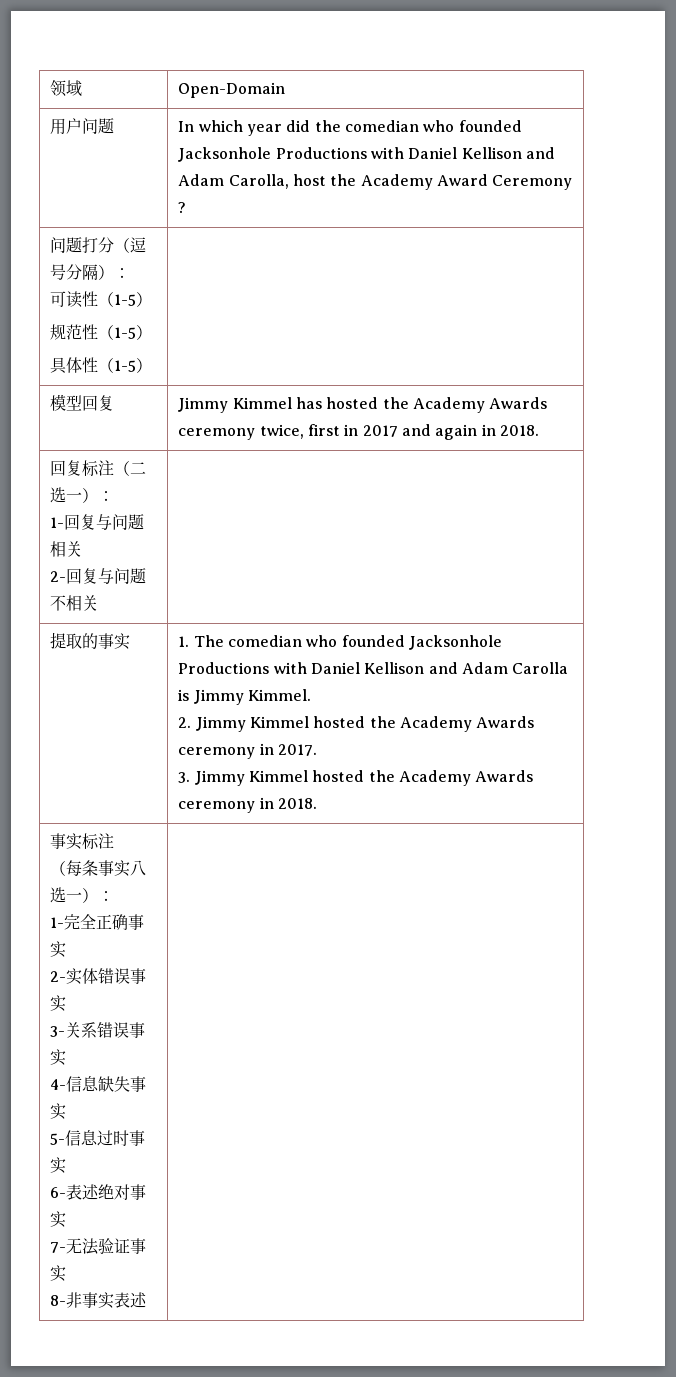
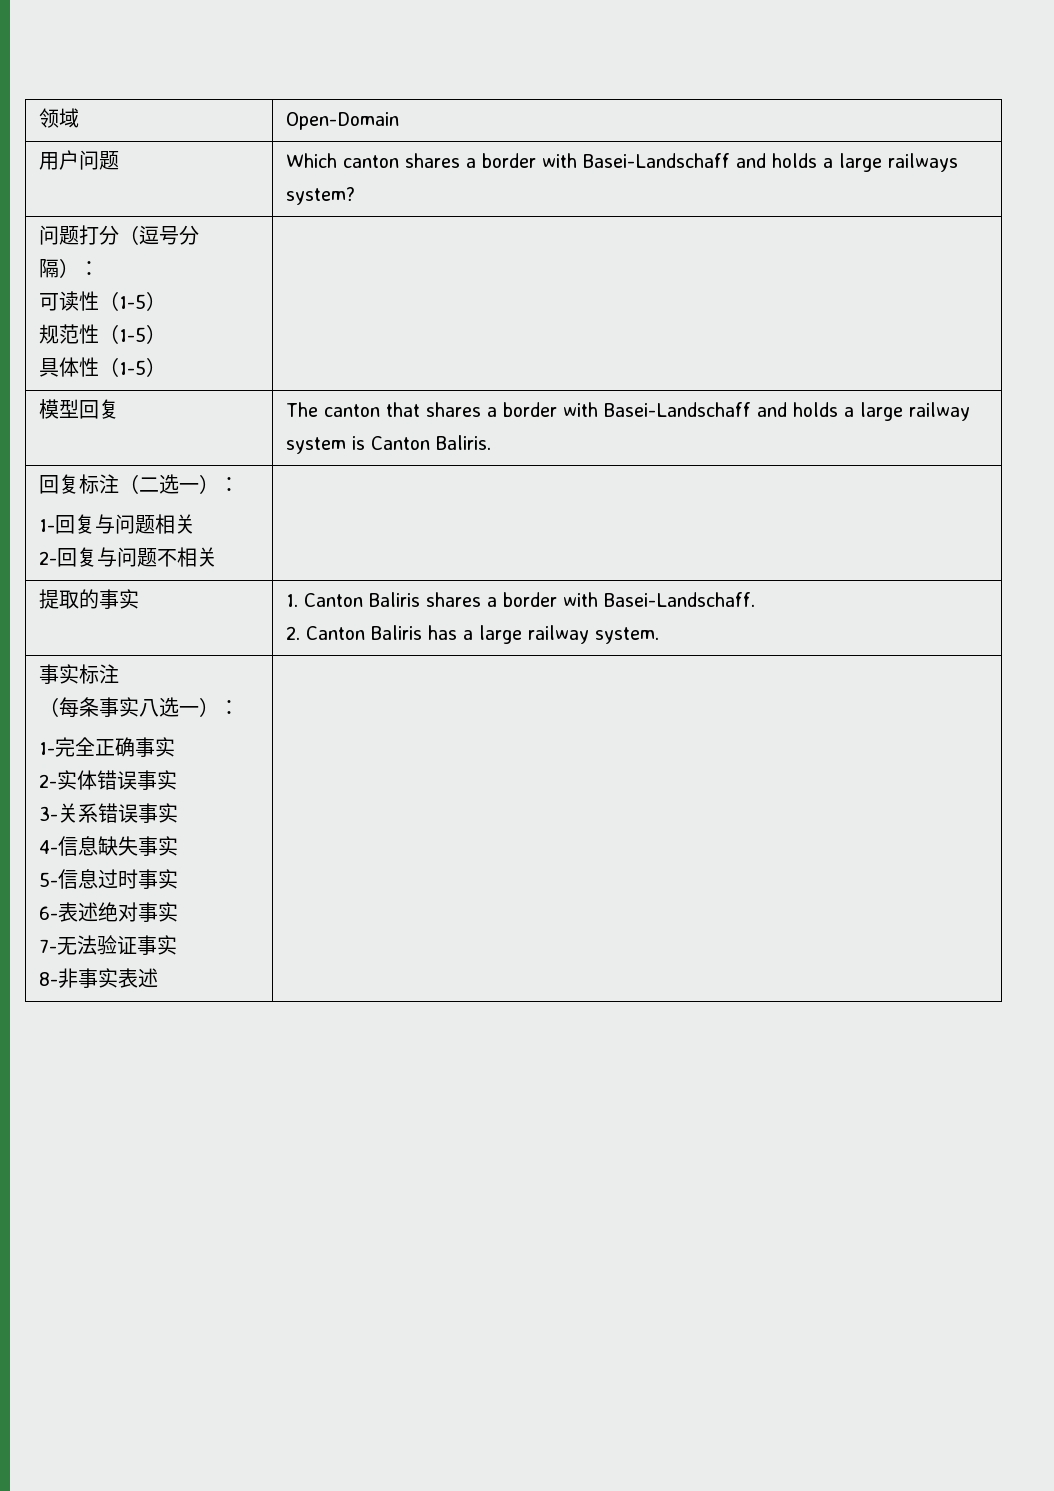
- 用户问题 | In which year did the comedian who founded Jacksonhole Productions with Daniel Kellison and Adam Carolla, host the Academy Award Ceremony ?
+ 用户问题 | Which canton shares a border with Basei-Landschaff and holds a large railways system?
- 模型回复 | Jimmy Kimmel has hosted the Academy Awards ceremony twice, first in 2017 and again in 2018.
+ 模型回复 | The canton that shares a border with Basei-Landschaff and holds a large railway system is Canton Baliris.
- 提取的事实 | 1. The comedian who founded Jacksonhole Productions with Daniel Kellison and Adam Carolla is Jimmy Kimmel.
- 2. Jimmy Kimmel hosted the Academy Awards ceremony in 2017.
- 3. Jimmy Kimmel hosted the Academy Awards ceremony in 2018.
+ 提取的事实 | 1. Canton Baliris shares a border with Basei-Landschaff.
+ 2. Canton Baliris has a large railway system.

